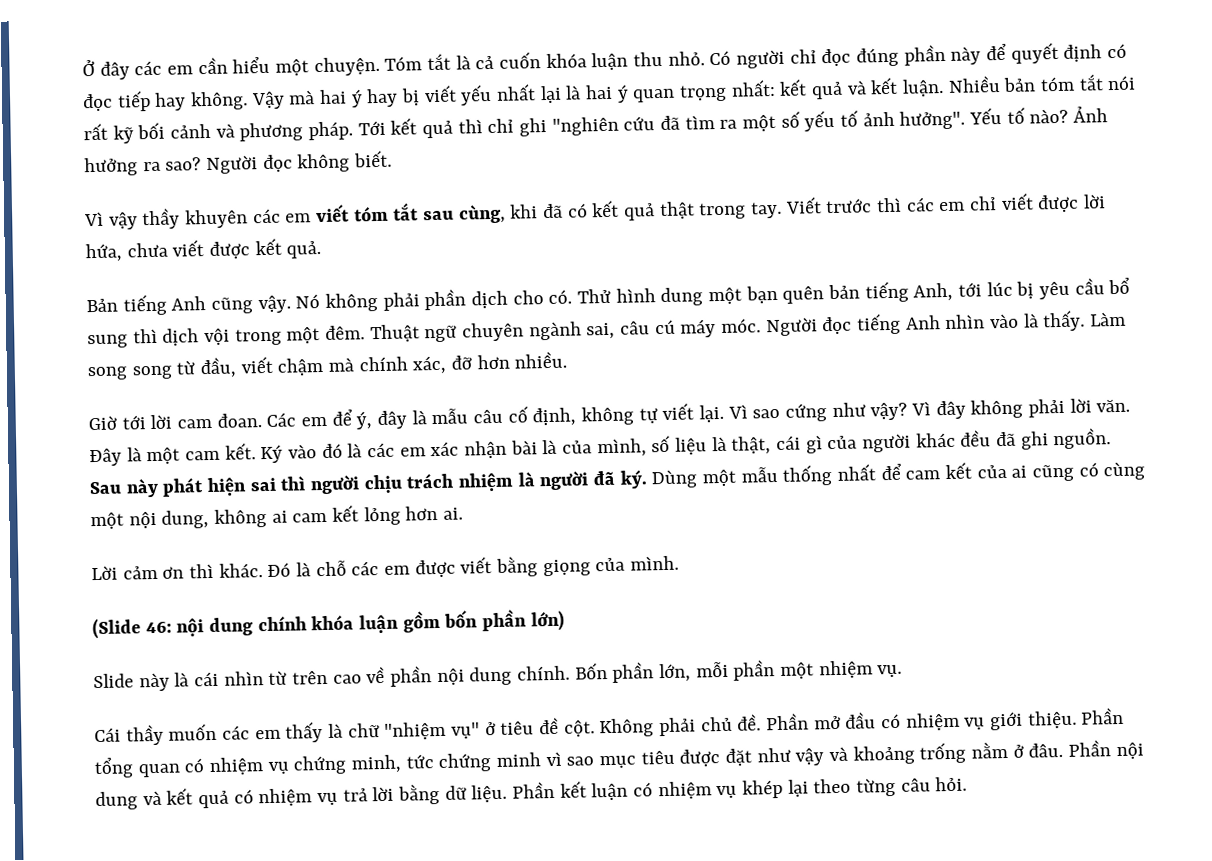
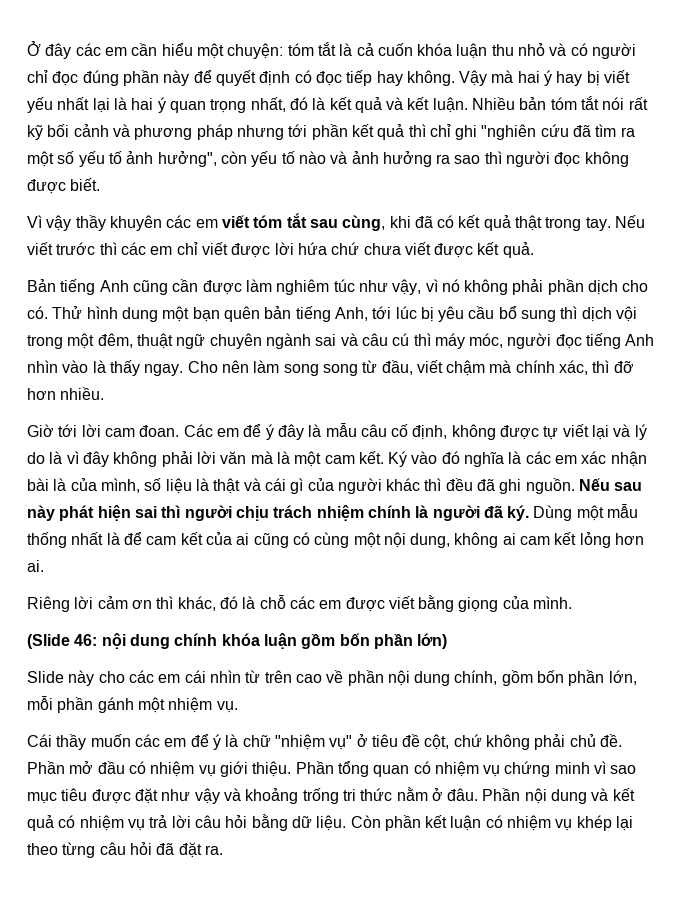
- Ở đây các em cần hiểu một chuyện. Tóm tắt là cả cuốn khóa luận thu nhỏ. Có người chỉ đọc đúng phần này để quyết định có đọc tiếp hay không.
+ Ở đây các em cần hiểu một chuyện: tóm tắt là cả cuốn khóa luận thu nhỏ và có người chỉ đọc đúng phần này để quyết định có đọc tiếp hay không.
- Vậy mà hai ý hay bị viết yếu nhất lại là hai ý quan trọng nhất: kết quả và kết luận.
+ Vậy mà hai ý hay bị viết yếu nhất lại là hai ý quan trọng nhất, đó là kết quả và kết luận.
- Nhiều bản tóm tắt nói rất kỹ bối cảnh và phương pháp. Tới kết quả thì chỉ ghi "nghiên cứu đã tìm ra một số yếu tố ảnh hưởng". Yếu tố nào? Ảnh hưởng ra sao? Người đọc không biết.
+ Nhiều bản tóm tắt nói rất kỹ bối cảnh và phương pháp nhưng tới phần kết quả thì chỉ ghi "nghiên cứu đã tìm ra một số yếu tố ảnh hưởng", còn yếu tố nào và ảnh hưởng ra sao thì người đọc không được biết.
- Viết trước thì các em chỉ viết được lời hứa, chưa viết được kết quả.
+ Nếu viết trước thì các em chỉ viết được lời hứa chứ chưa viết được kết quả.
- Bản tiếng Anh cũng vậy. Nó không phải phần dịch cho có.
+ Bản tiếng Anh cũng cần được làm nghiêm túc như vậy, vì nó không phải phần dịch cho có.
- Thử hình dung một bạn quên bản tiếng Anh, tới lúc bị yêu cầu bổ sung thì dịch vội trong một đêm. Thuật ngữ chuyên ngành sai, câu cú máy móc. Người đọc tiếng Anh nhìn vào là thấy. Làm song song từ đầu, viết chậm mà chính xác, đỡ hơn nhiều.
+ Thử hình dung một bạn quên bản tiếng Anh, tới lúc bị yêu cầu bổ sung thì dịch vội trong một đêm, thuật ngữ chuyên ngành sai và câu cú thì máy móc, người đọc tiếng Anh nhìn vào là thấy ngay. Cho nên làm song song từ đầu, viết chậm mà chính xác, thì đỡ hơn nhiều.
- Các em để ý, đây là mẫu câu cố định, không tự viết lại. Vì sao cứng như vậy? Vì đây không phải lời văn. Đây là một cam kết.
+ Các em để ý đây là mẫu câu cố định, không được tự viết lại và lý do là vì đây không phải lời văn mà là một cam kết.
- Ký vào đó là các em xác nhận bài là của mình, số liệu là thật, cái gì của người khác đều đã ghi nguồn.
+ Ký vào đó nghĩa là các em xác nhận bài là của mình, số liệu là thật và cái gì của người khác thì đều đã ghi nguồn.
- Sau này phát hiện sai thì người chịu trách nhiệm là người đã ký.
+ Nếu sau này phát hiện sai thì người chịu trách nhiệm chính là người đã ký.
- Dùng một mẫu thống nhất để cam kết của ai cũng có cùng một nội dung, không ai cam kết lỏng hơn ai.
+ Dùng một mẫu thống nhất là để cam kết của ai cũng có cùng một nội dung, không ai cam kết lỏng hơn ai.
- Lời cảm ơn thì khác. Đó là chỗ các em được viết bằng giọng của mình.
+ Riêng lời cảm ơn thì khác, đó là chỗ các em được viết bằng giọng của mình.
- Slide này là cái nhìn từ trên cao về phần nội dung chính. Bốn phần lớn, mỗi phần một nhiệm vụ.
+ Slide này cho các em cái nhìn từ trên cao về phần nội dung chính, gồm bốn phần lớn, mỗi phần gánh một nhiệm vụ.
- Cái thầy muốn các em thấy là chữ "nhiệm vụ" ở tiêu đề cột. Không phải chủ đề.
+ Cái thầy muốn các em để ý là chữ "nhiệm vụ" ở tiêu đề cột, chứ không phải chủ đề.
- Phần tổng quan có nhiệm vụ chứng minh, tức chứng minh vì sao mục tiêu được đặt như vậy và khoảng trống nằm ở đâu.
+ Phần tổng quan có nhiệm vụ chứng minh vì sao mục tiêu được đặt như vậy và khoảng trống tri thức nằm ở đâu.
- Phần nội dung và kết quả có nhiệm vụ trả lời bằng dữ liệu.
+ Phần nội dung và kết quả có nhiệm vụ trả lời câu hỏi bằng dữ liệu.
- Phần kết luận có nhiệm vụ khép lại theo từng câu hỏi.
+ Còn phần kết luận có nhiệm vụ khép lại theo từng câu hỏi đã đặt ra.

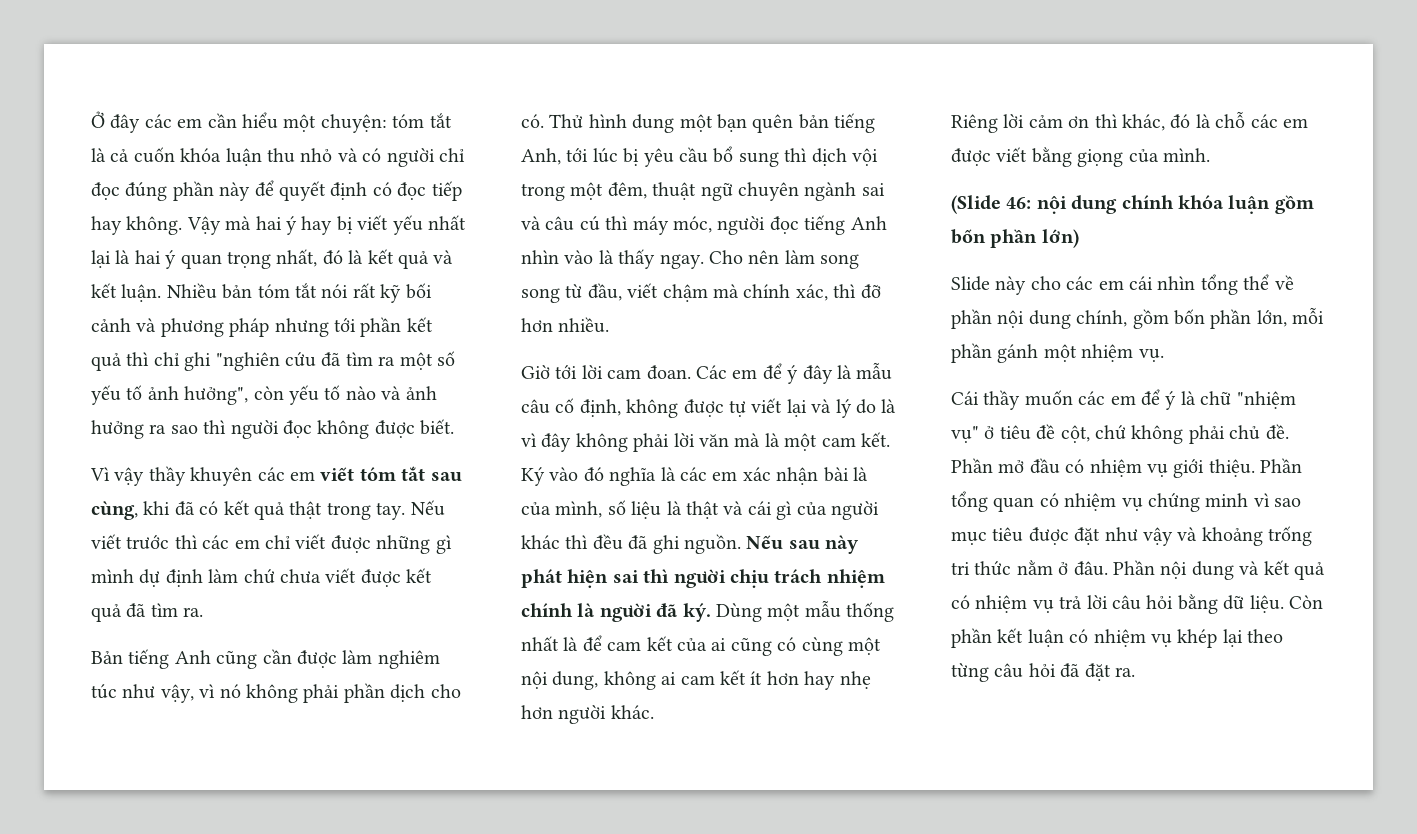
- Nếu viết trước thì các em chỉ viết được lời hứa chứ chưa viết được kết quả.
+ Nếu viết trước thì các em chỉ viết được những gì mình dự định làm chứ chưa viết được kết quả đã tìm ra.
- Dùng một mẫu thống nhất là để cam kết của ai cũng có cùng một nội dung, không ai cam kết lỏng hơn ai.
+ Dùng một mẫu thống nhất là để cam kết của ai cũng có cùng một nội dung, không ai cam kết ít hơn hay nhẹ hơn người khác.
- Slide này cho các em cái nhìn từ trên cao về phần nội dung chính, gồm bốn phần lớn, mỗi phần gánh một nhiệm vụ.
+ Slide này cho các em cái nhìn tổng thể về phần nội dung chính, gồm bốn phần lớn, mỗi phần gánh một nhiệm vụ.

